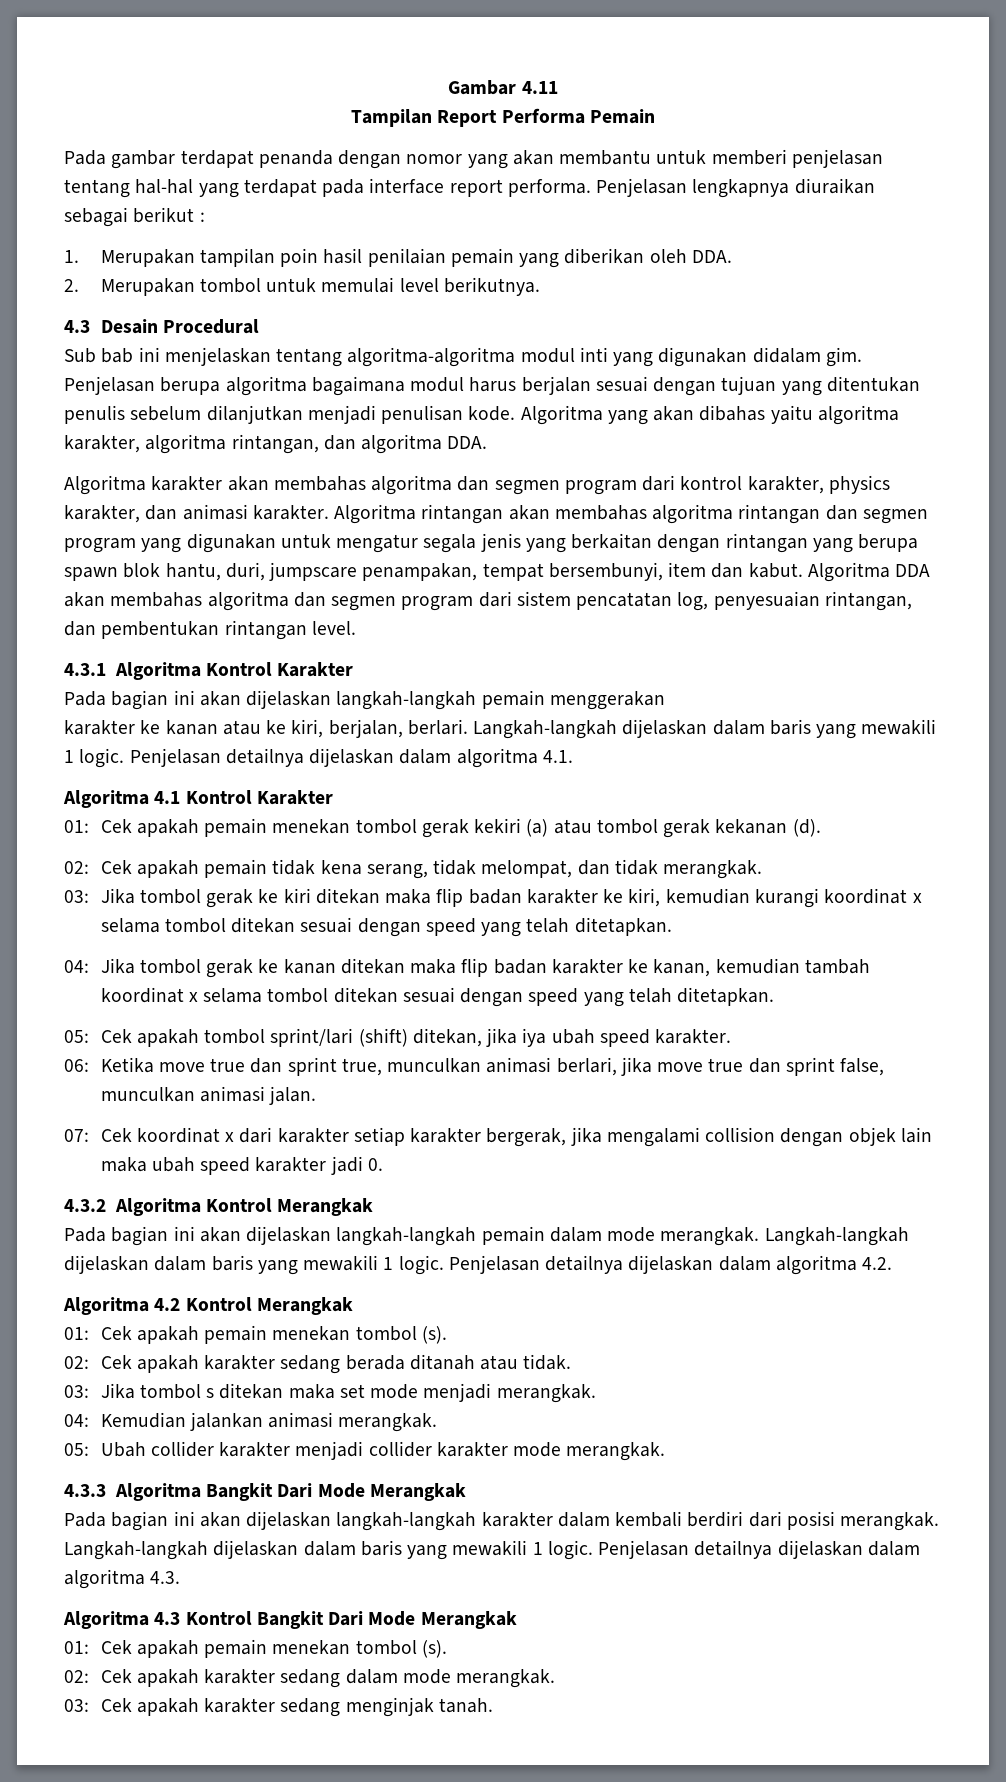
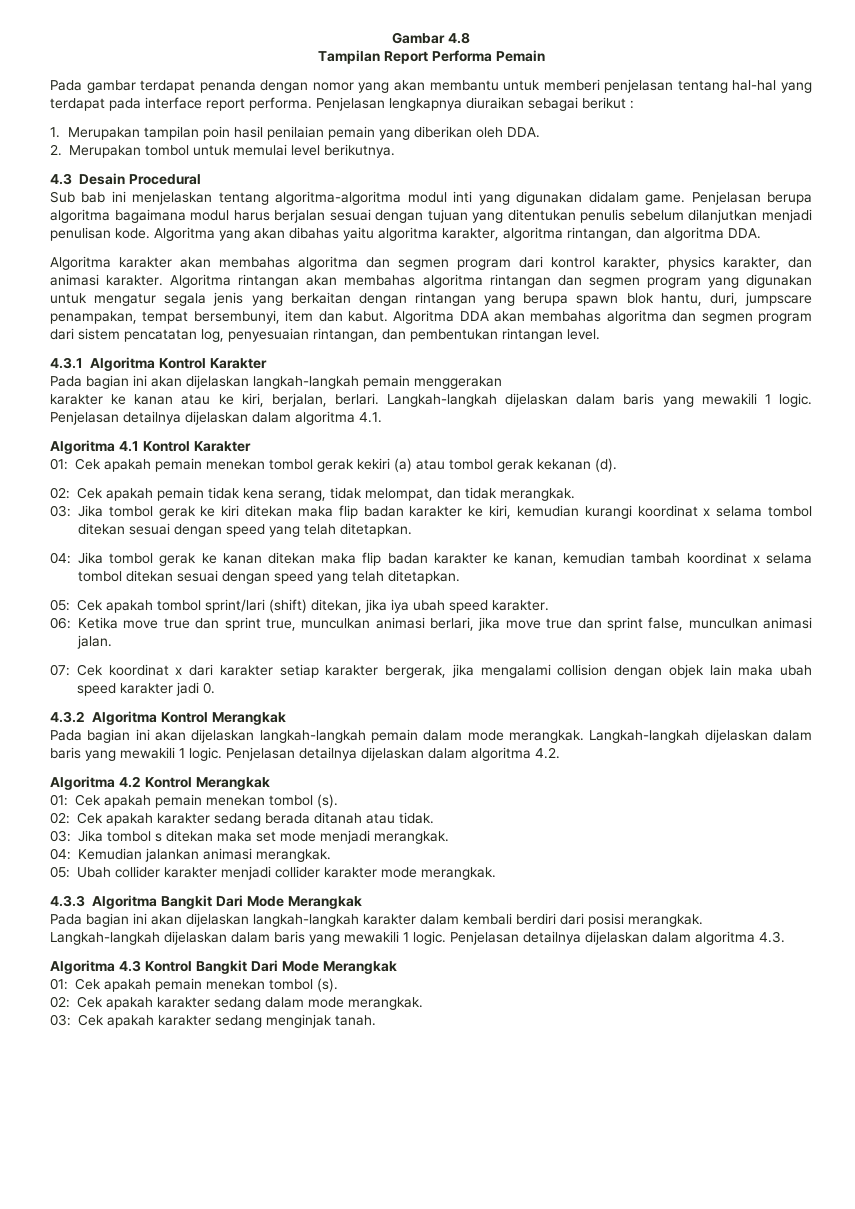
- Gambar 4.11
+ Gambar 4.8
- Sub bab ini menjelaskan tentang algoritma-algoritma modul inti yang digunakan didalam gim.
+ Sub bab ini menjelaskan tentang algoritma-algoritma modul inti yang digunakan didalam game.

